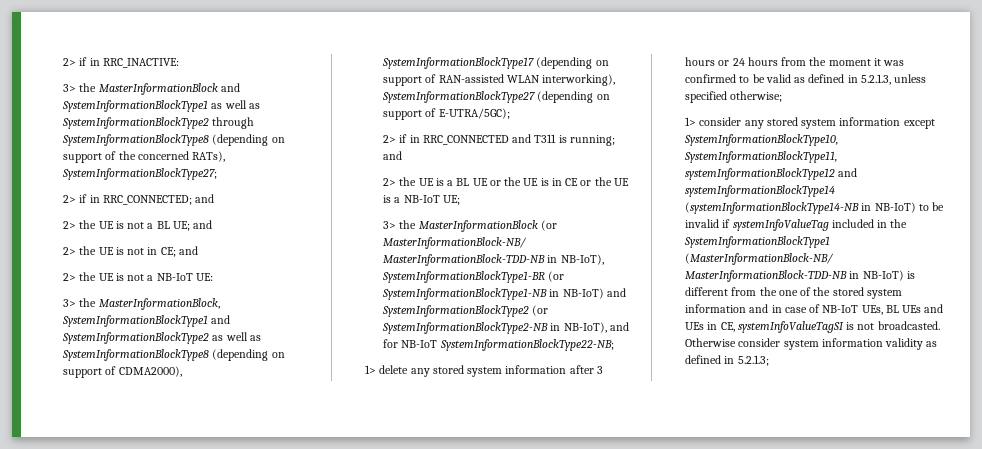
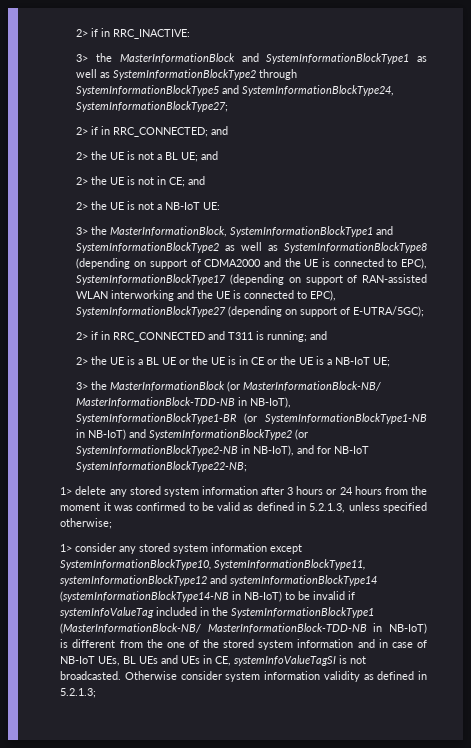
- 3> the MasterInformationBlock and SystemInformationBlockType1 as well as SystemInformationBlockType2 through SystemInformationBlockType8 (depending on support of the concerned RATs), SystemInformationBlockType27;
+ 3> the MasterInformationBlock and SystemInformationBlockType1 as well as SystemInformationBlockType2 through SystemInformationBlockType5 and SystemInformationBlockType24, SystemInformationBlockType27;
- 3> the MasterInformationBlock, SystemInformationBlockType1 and SystemInformationBlockType2 as well as SystemInformationBlockType8 (depending on support of CDMA2000), SystemInformationBlockType17 (depending on support of RAN-assisted WLAN interworking), SystemInformationBlockType27 (depending on support of E-UTRA/5GC);
+ 3> the MasterInformationBlock, SystemInformationBlockType1 and SystemInformationBlockType2 as well as SystemInformationBlockType8 (depending on support of CDMA2000 and the UE is connected to EPC), SystemInformationBlockType17 (depending on support of RAN-assisted WLAN interworking and the UE is connected to EPC), SystemInformationBlockType27 (depending on support of E-UTRA/5GC);

